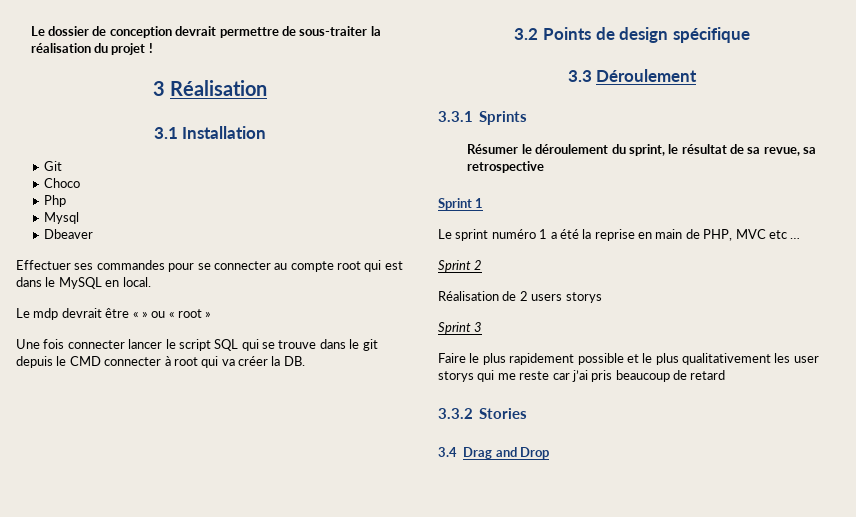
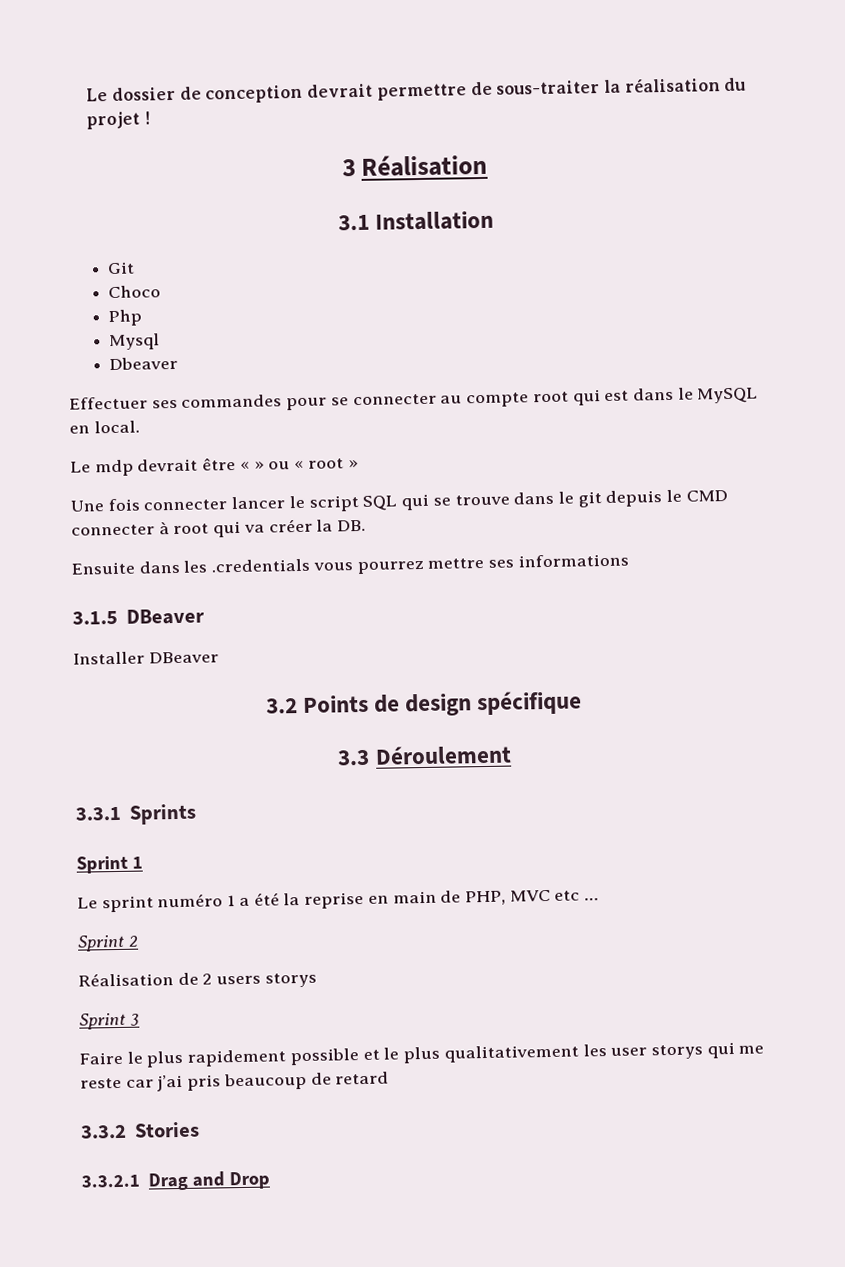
+ Ensuite dans les .credentials vous pourrez mettre ses informations
+ 3.1.5 DBeaver
+ Installer DBeaver
- Résumer le déroulement du sprint, le résultat de sa revue, sa retrospective
- 3.4 Drag and Drop
+ 3.3.2.1 Drag and Drop

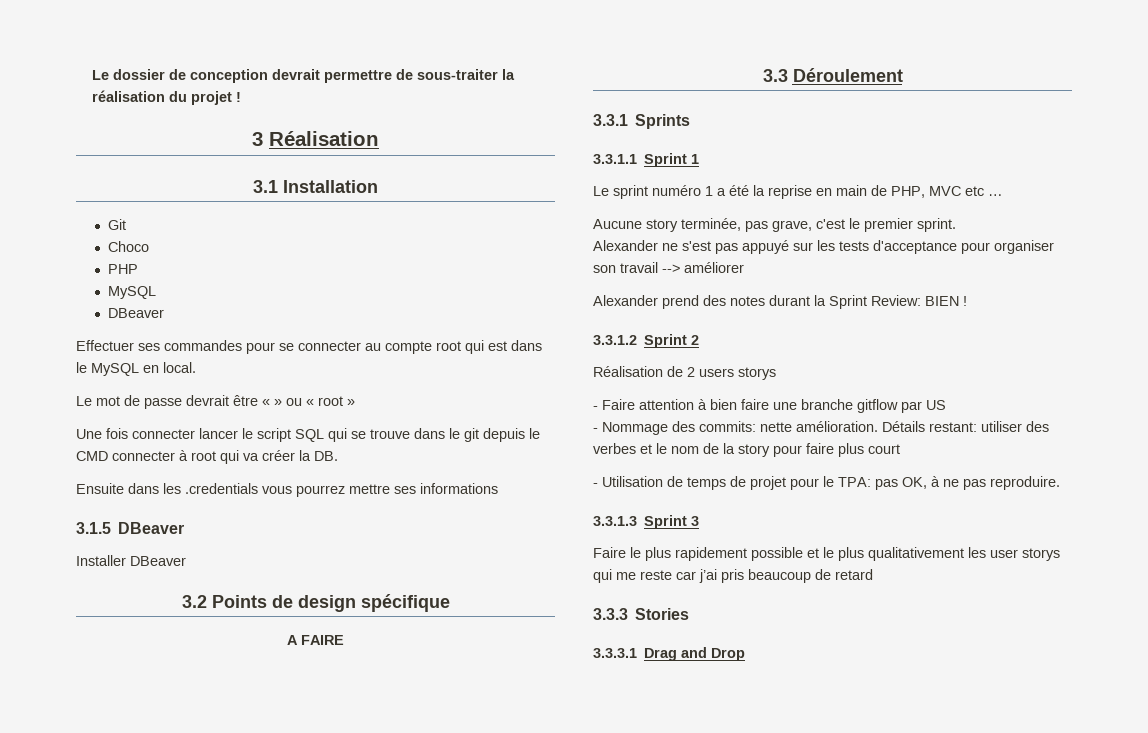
- Php
- Mysql
- Dbeaver
+ PHP
+ MySQL
+ DBeaver
- Le mdp devrait être « » ou « root »
+ Le mot de passe devrait être « » ou « root »
+ A FAIRE
- Sprint 1
+ 3.3.1.1 Sprint 1
- Sprint 2
+ Aucune story terminée, pas grave, c'est le premier sprint.
+ Alexander ne s'est pas appuyé sur les tests d'acceptance pour organiser son travail --> améliorer
+ Alexander prend des notes durant la Sprint Review: BIEN !
+ 3.3.1.2 Sprint 2
- Sprint 3
+ - Faire attention à bien faire une branche gitflow par US
+ - Nommage des commits: nette amélioration. Détails restant: utiliser des verbes et le nom de la story pour faire plus court
+ - Utilisation de temps de projet pour le TPA: pas OK, à ne pas reproduire.
+ 3.3.1.3 Sprint 3
- 3.3.2 Stories
+ 3.3.3 Stories
- 3.3.2.1 Drag and Drop
+ 3.3.3.1 Drag and Drop

